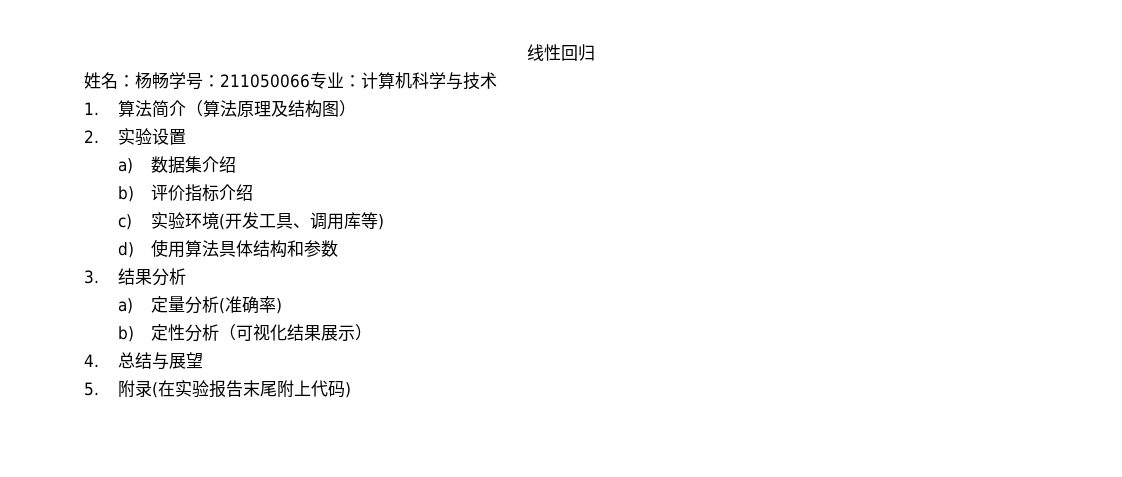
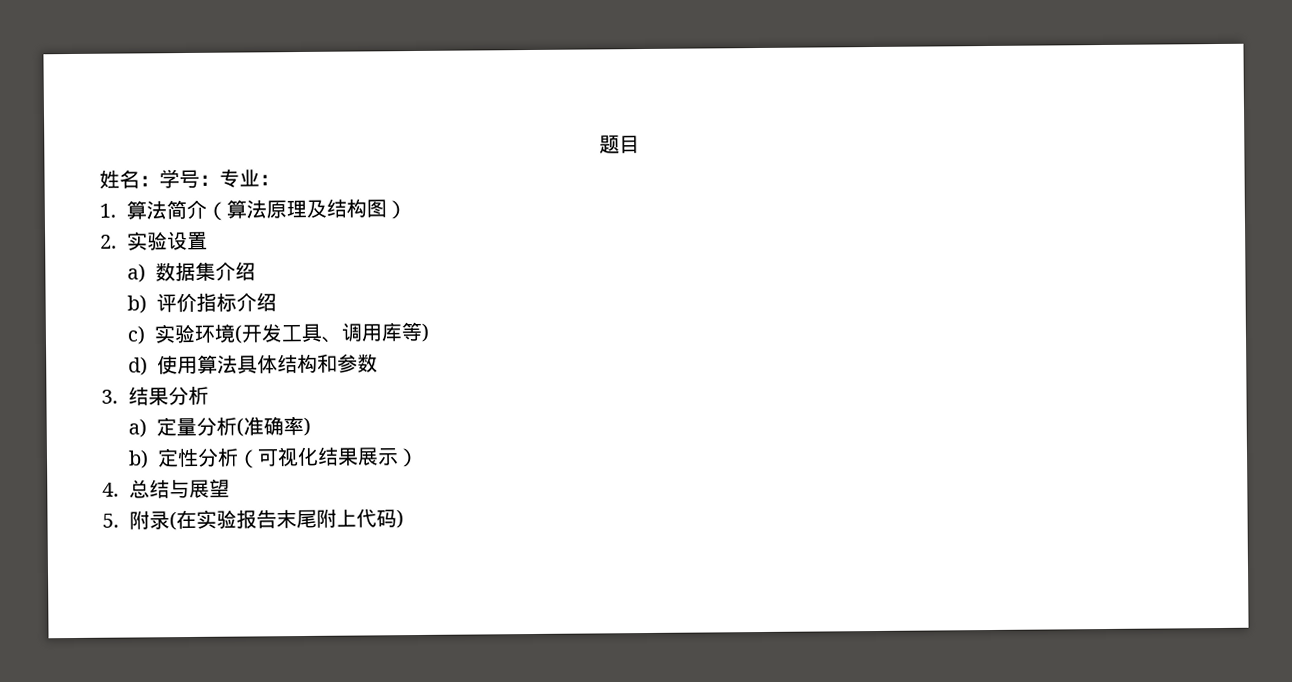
- 线性回归
+ 题目
- 姓名：杨畅学号：211050066专业：计算机科学与技术
+ 姓名：学号：专业：

